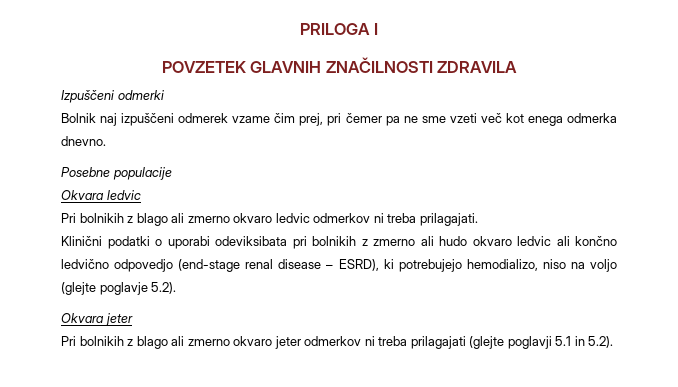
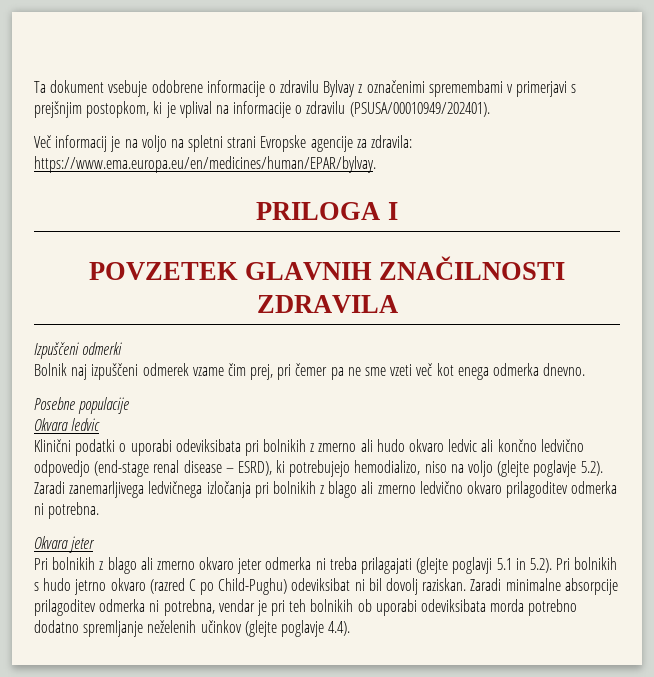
+ Ta dokument vsebuje odobrene informacije o zdravilu Bylvay z označenimi spremembami v primerjavi s prejšnjim postopkom, ki je vplival na informacije o zdravilu (PSUSA/00010949/202401).
+ Več informacij je na voljo na spletni strani Evropske agencije za zdravila: https://www.ema.europa.eu/en/medicines/human/EPAR/bylvay.
- Pri bolnikih z blago ali zmerno okvaro ledvic odmerkov ni treba prilagajati.
- Klinični podatki o uporabi odeviksibata pri bolnikih z zmerno ali hudo okvaro ledvic ali končno ledvično odpovedjo (end-stage renal disease – ESRD), ki potrebujejo hemodializo, niso na voljo (glejte poglavje 5.2).
+ Klinični podatki o uporabi odeviksibata pri bolnikih z zmerno ali hudo okvaro ledvic ali končno ledvično odpovedjo (end-stage renal disease – ESRD), ki potrebujejo hemodializo, niso na voljo (glejte poglavje 5.2). Zaradi zanemarljivega ledvičnega izločanja pri bolnikih z blago ali zmerno ledvično okvaro prilagoditev odmerka ni potrebna.
- Pri bolnikih z blago ali zmerno okvaro jeter odmerkov ni treba prilagajati (glejte poglavji 5.1 in 5.2).
+ Pri bolnikih z blago ali zmerno okvaro jeter odmerka ni treba prilagajati (glejte poglavji 5.1 in 5.2). Pri bolnikih s hudo jetrno okvaro (razred C po Child-Pughu) odeviksibat ni bil dovolj raziskan. Zaradi minimalne absorpcije prilagoditev odmerka ni potrebna, vendar je pri teh bolnikih ob uporabi odeviksibata morda potrebno dodatno spremljanje neželenih učinkov (glejte poglavje 4.4).

